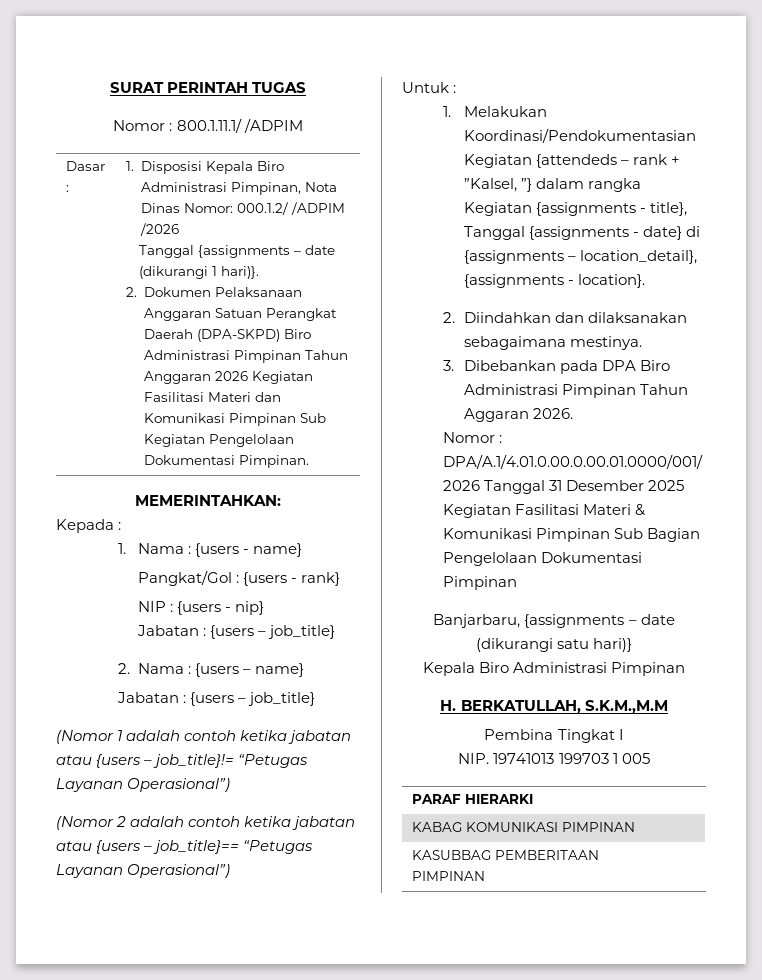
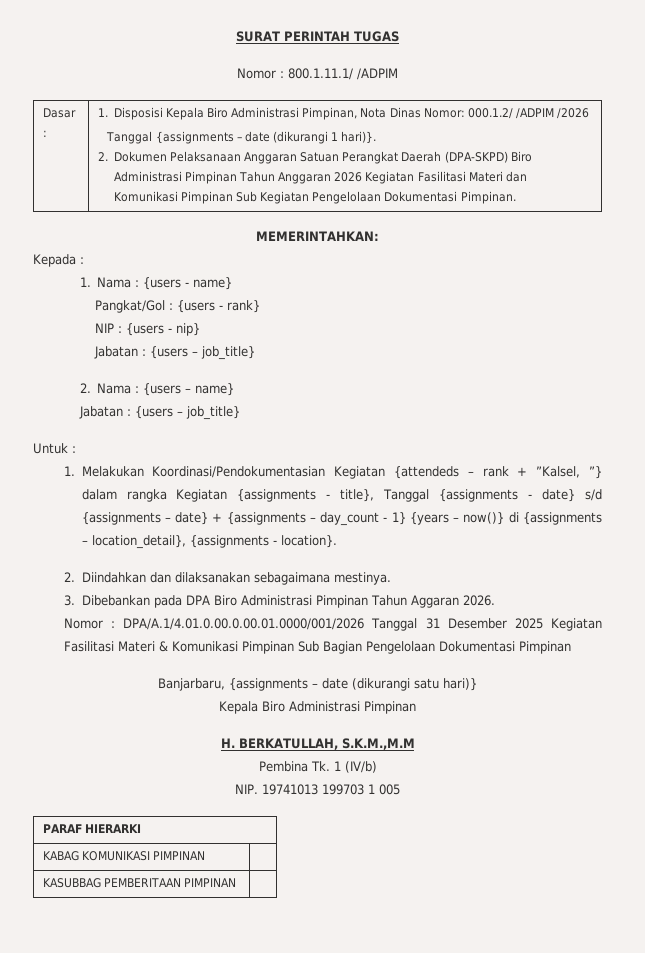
- (Nomor 1 adalah contoh ketika jabatan atau {users – job_title}!= “Petugas Layanan Operasional”)
- (Nomor 2 adalah contoh ketika jabatan atau {users – job_title}== “Petugas Layanan Operasional”)
- 1. Melakukan Koordinasi/Pendokumentasian Kegiatan {attendeds – rank + ”Kalsel, ”} dalam rangka Kegiatan {assignments - title}, Tanggal {assignments - date} di {assignments – location_detail}, {assignments - location}.
+ 1. Melakukan Koordinasi/Pendokumentasian Kegiatan {attendeds – rank + ”Kalsel, ”} dalam rangka Kegiatan {assignments - title}, Tanggal {assignments - date} s/d {assignments – date} + {assignments – day_count - 1} {years – now()} di {assignments – location_detail}, {assignments - location}.
- Pembina Tingkat I
+ Pembina Tk. 1 (IV/b)

